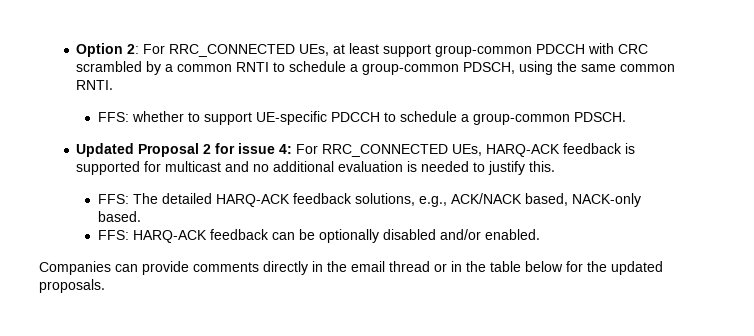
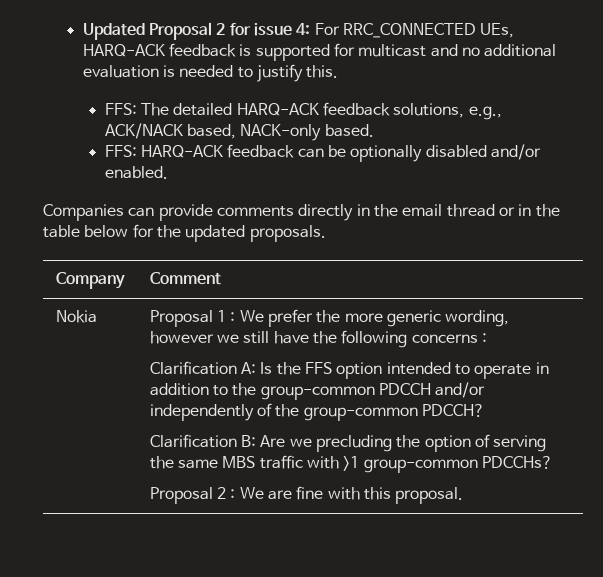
- Option 2: For RRC_CONNECTED UEs, at least support group-common PDCCH with CRC scrambled by a common RNTI to schedule a group-common PDSCH, using the same common RNTI.
- FFS: whether to support UE-specific PDCCH to schedule a group-common PDSCH.
+ Company | Comment
+ Nokia | Proposal 1 : We prefer the more generic wording, however we still have the following concerns :
+ Clarification A: Is the FFS option intended to operate in addition to the group-common PDCCH and/or independently of the group-common PDCCH?
+ Clarification B: Are we precluding the option of serving the same MBS traffic with >1 group-common PDCCHs?
+ Proposal 2 : We are fine with this proposal.

